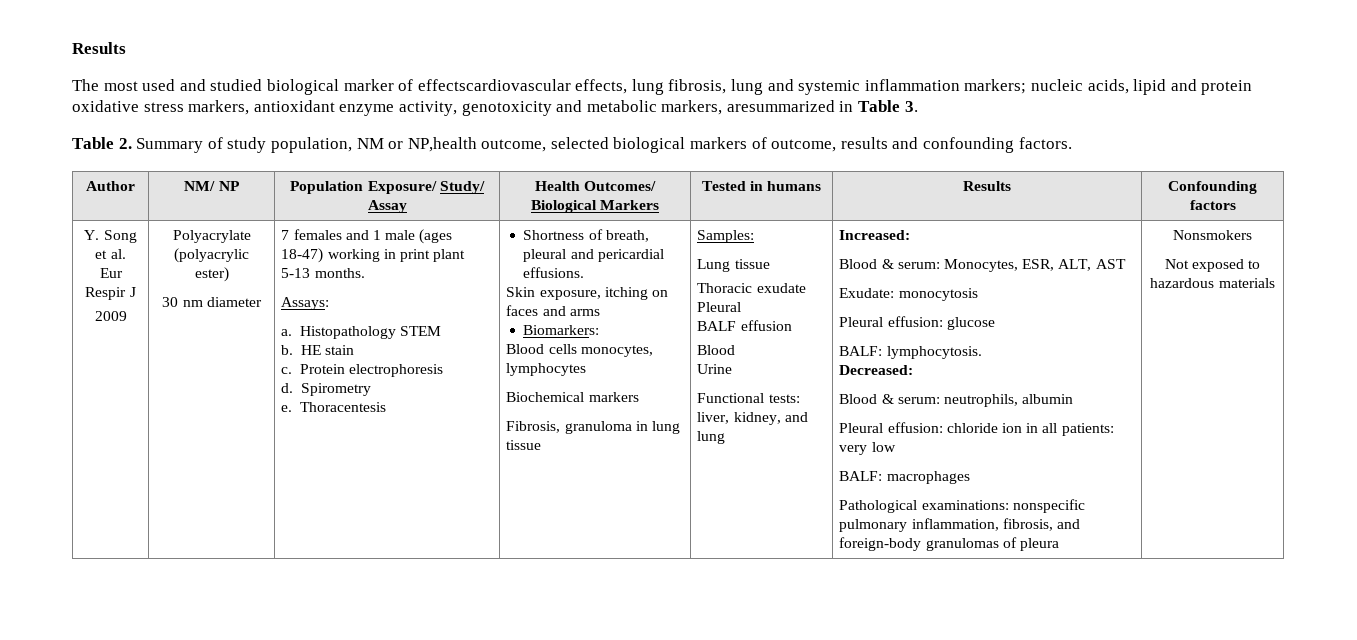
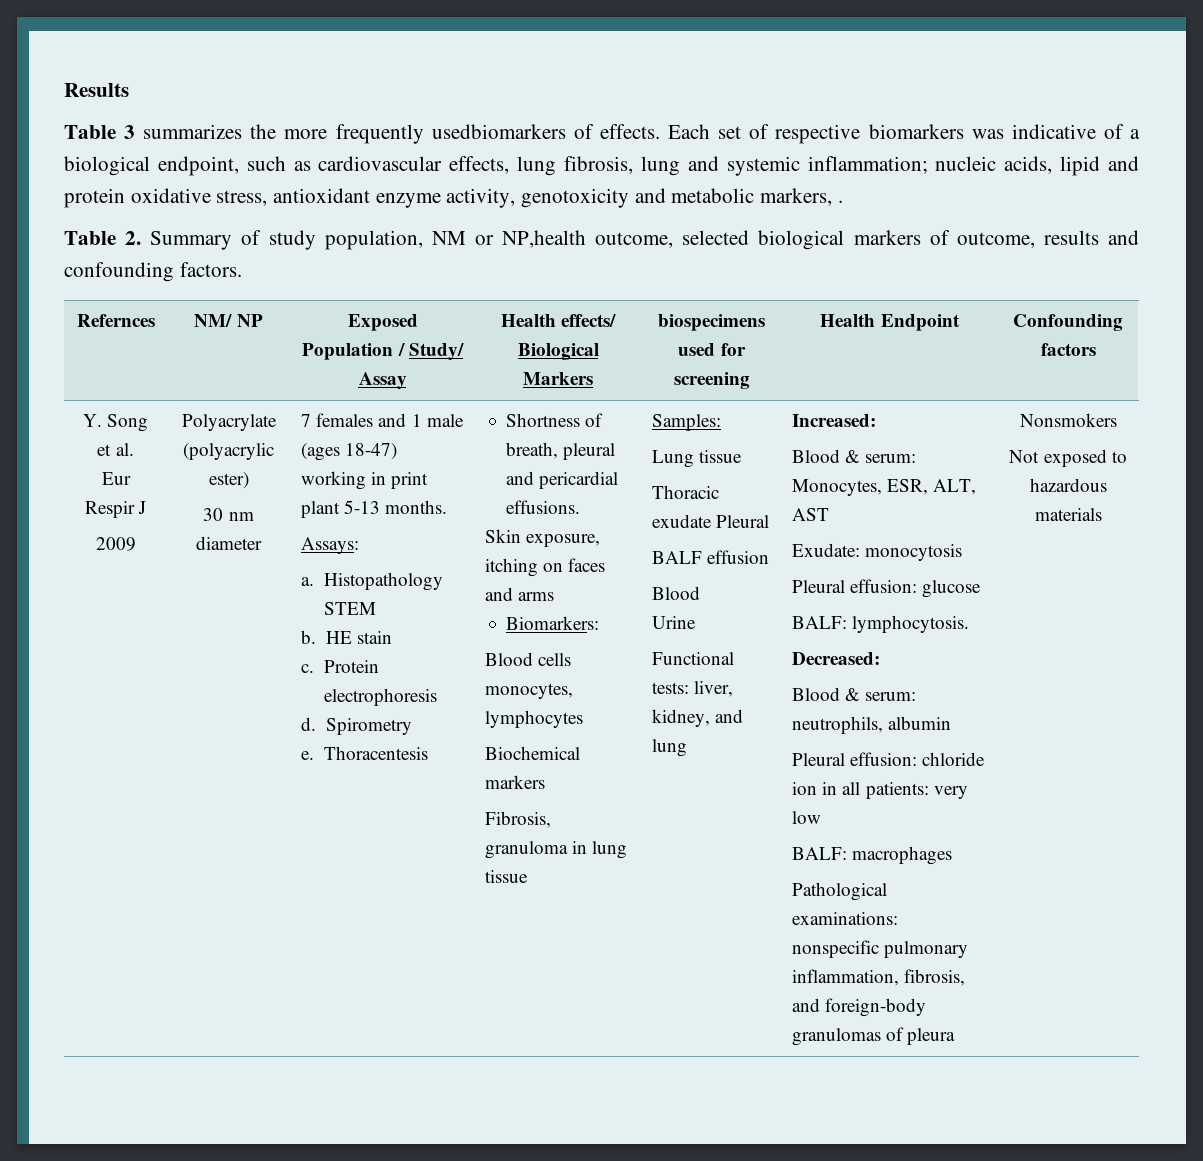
- The most used and studied biological marker of effectscardiovascular effects, lung fibrosis, lung and systemic inflammation markers; nucleic acids, lipid and protein oxidative stress markers, antioxidant enzyme activity, genotoxicity and metabolic markers, aresummarized in Table 3.
+ Table 3 summarizes the more frequently usedbiomarkers of effects. Each set of respective biomarkers was indicative of a biological endpoint, such as cardiovascular effects, lung fibrosis, lung and systemic inflammation; nucleic acids, lipid and protein oxidative stress, antioxidant enzyme activity, genotoxicity and metabolic markers, .
- Author | NM/ NP | Population Exposure/ Study/ Assay | Health Outcomes/ Biological Markers | Tested in humans | Results | Confounding factors
+ Refernces | NM/ NP | Exposed Population / Study/ Assay | Health effects/ Biological Markers | biospecimens used for screening | Health Endpoint | Confounding factors

